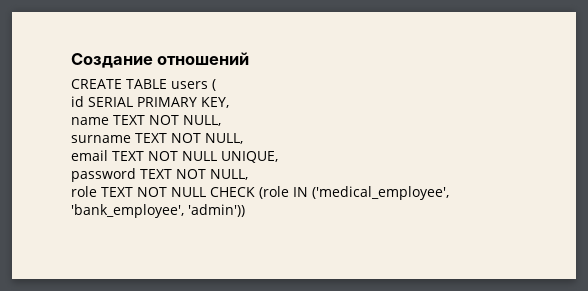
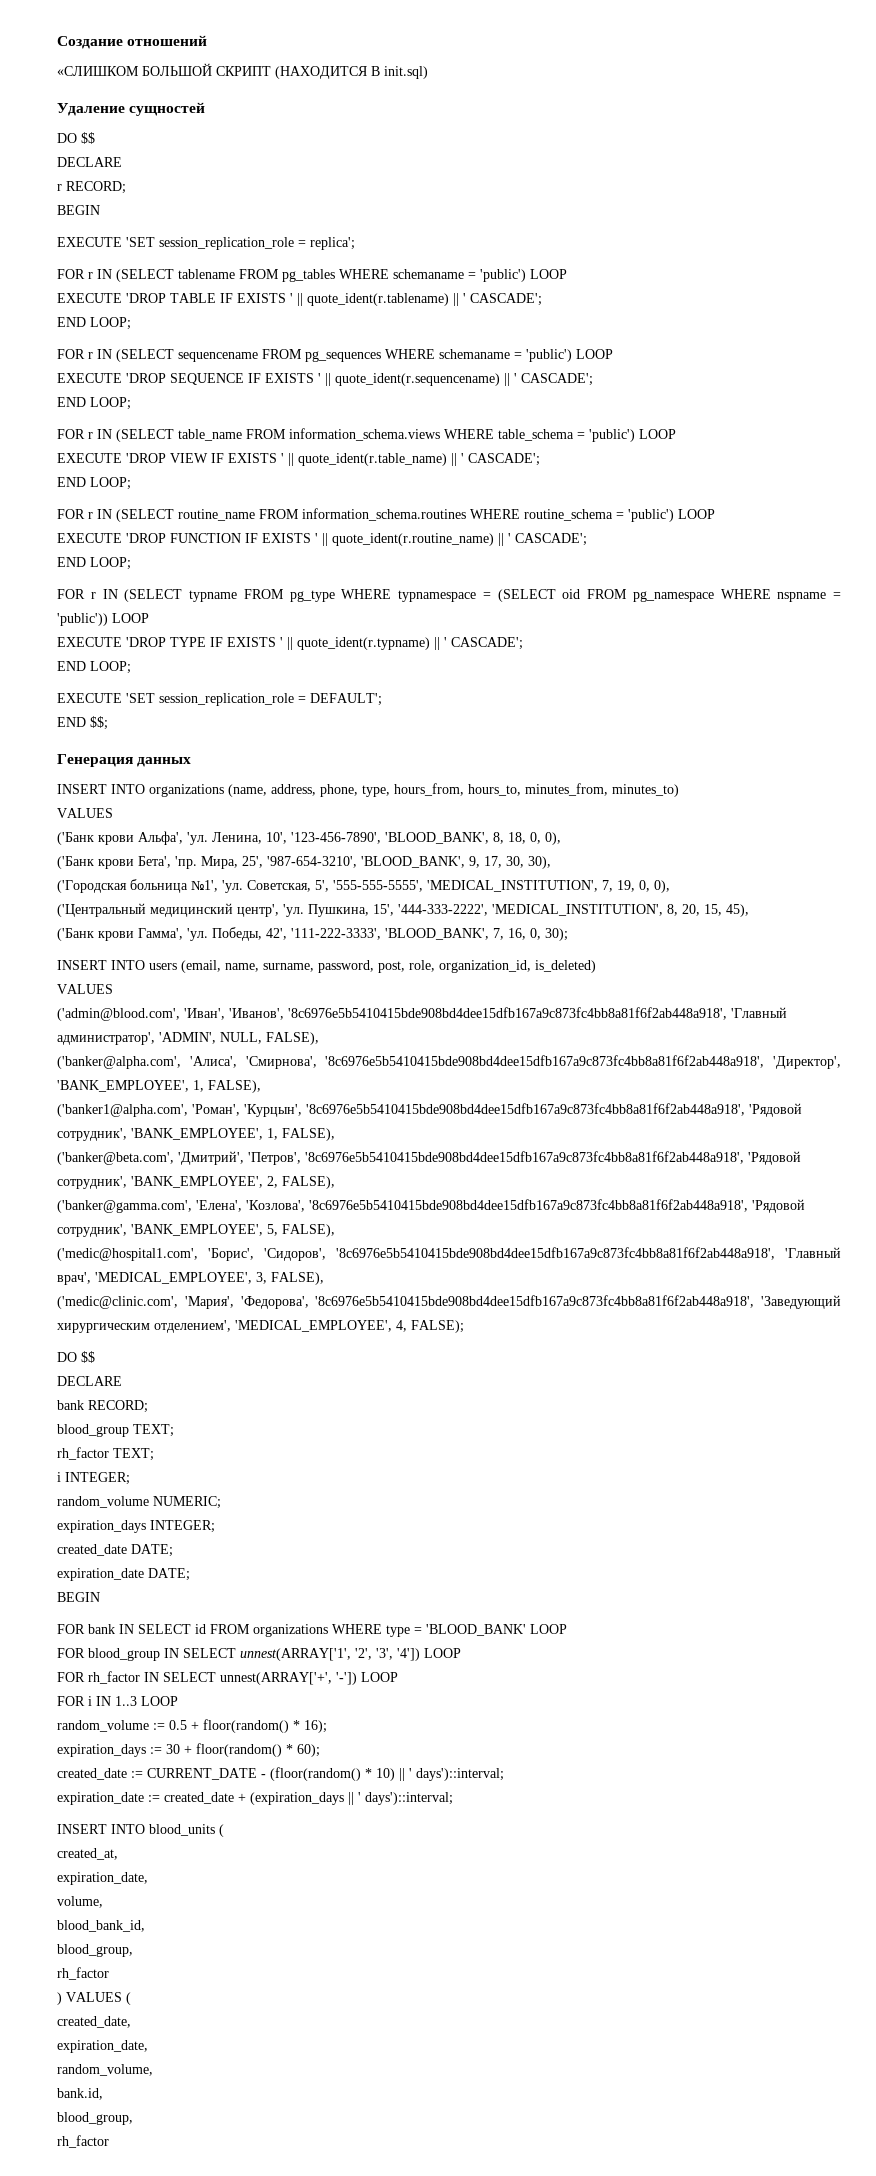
- CREATE TABLE users (
- id SERIAL PRIMARY KEY,
- name TEXT NOT NULL,
- surname TEXT NOT NULL,
- email TEXT NOT NULL UNIQUE,
- password TEXT NOT NULL,
- role TEXT NOT NULL CHECK (role IN ('medical_employee', 'bank_employee', 'admin'))
+ «СЛИШКОМ БОЛЬШОЙ СКРИПТ (НАХОДИТСЯ В init.sql)
+ Удаление сущностей
+ DO $$
+ DECLARE
+ r RECORD;
+ BEGIN
+ EXECUTE 'SET session_replication_role = replica';
+ FOR r IN (SELECT tablename FROM pg_tables WHERE schemaname = 'public') LOOP
+ EXECUTE 'DROP TABLE IF EXISTS ' || quote_ident(r.tablename) || ' CASCADE';
+ END LOOP;
+ FOR r IN (SELECT sequencename FROM pg_sequences WHERE schemaname = 'public') LOOP
+ EXECUTE 'DROP SEQUENCE IF EXISTS ' || quote_ident(r.sequencename) || ' CASCADE';
+ END LOOP;
+ FOR r IN (SELECT table_name FROM information_schema.views WHERE table_schema = 'public') LOOP
+ EXECUTE 'DROP VIEW IF EXISTS ' || quote_ident(r.table_name) || ' CASCADE';
+ END LOOP;
+ FOR r IN (SELECT routine_name FROM information_schema.routines WHERE routine_schema = 'public') LOOP
+ EXECUTE 'DROP FUNCTION IF EXISTS ' || quote_ident(r.routine_name) || ' CASCADE';
+ END LOOP;
+ FOR r IN (SELECT typname FROM pg_type WHERE typnamespace = (SELECT oid FROM pg_namespace WHERE nspname = 'public')) LOOP
+ EXECUTE 'DROP TYPE IF EXISTS ' || quote_ident(r.typname) || ' CASCADE';
+ END LOOP;
+ EXECUTE 'SET session_replication_role = DEFAULT';
+ END $$;
+ Генерация данных
+ INSERT INTO organizations (name, address, phone, type, hours_from, hours_to, minutes_from, minutes_to)
+ VALUES
+ ('Банк крови Альфа', 'ул. Ленина, 10', '123-456-7890', 'BLOOD_BANK', 8, 18, 0, 0),
+ ('Банк крови Бета', 'пр. Мира, 25', '987-654-3210', 'BLOOD_BANK', 9, 17, 30, 30),
+ ('Городская больница №1', 'ул. Советская, 5', '555-555-5555', 'MEDICAL_INSTITUTION', 7, 19, 0, 0),
+ ('Центральный медицинский центр', 'ул. Пушкина, 15', '444-333-2222', 'MEDICAL_INSTITUTION', 8, 20, 15, 45),
+ ('Банк крови Гамма', 'ул. Победы, 42', '111-222-3333', 'BLOOD_BANK', 7, 16, 0, 30);
+ INSERT INTO users (email, name, surname, password, post, role, organization_id, is_deleted)
+ VALUES
+ ('admin@blood.com', 'Иван', 'Иванов', '8c6976e5b5410415bde908bd4dee15dfb167a9c873fc4bb8a81f6f2ab448a918', 'Главный администратор', 'ADMIN', NULL, FALSE),
+ ('banker@alpha.com', 'Алиса', 'Смирнова', '8c6976e5b5410415bde908bd4dee15dfb167a9c873fc4bb8a81f6f2ab448a918', 'Директор', 'BANK_EMPLOYEE', 1, FALSE),
+ ('banker1@alpha.com', 'Роман', 'Курцын', '8c6976e5b5410415bde908bd4dee15dfb167a9c873fc4bb8a81f6f2ab448a918', 'Рядовой сотрудник', 'BANK_EMPLOYEE', 1, FALSE),
+ ('banker@beta.com', 'Дмитрий', 'Петров', '8c6976e5b5410415bde908bd4dee15dfb167a9c873fc4bb8a81f6f2ab448a918', 'Рядовой сотрудник', 'BANK_EMPLOYEE', 2, FALSE),
+ ('banker@gamma.com', 'Елена', 'Козлова', '8c6976e5b5410415bde908bd4dee15dfb167a9c873fc4bb8a81f6f2ab448a918', 'Рядовой сотрудник', 'BANK_EMPLOYEE', 5, FALSE),
+ ('medic@hospital1.com', 'Борис', 'Сидоров', '8c6976e5b5410415bde908bd4dee15dfb167a9c873fc4bb8a81f6f2ab448a918', 'Главный врач', 'MEDICAL_EMPLOYEE', 3, FALSE),
+ ('medic@clinic.com', 'Мария', 'Федорова', '8c6976e5b5410415bde908bd4dee15dfb167a9c873fc4bb8a81f6f2ab448a918', 'Заведующий хирургическим отделением', 'MEDICAL_EMPLOYEE', 4, FALSE);
+ DO $$
+ DECLARE
+ bank RECORD;
+ blood_group TEXT;
+ rh_factor TEXT;
+ i INTEGER;
+ random_volume NUMERIC;
+ expiration_days INTEGER;
+ created_date DATE;
+ expiration_date DATE;
+ BEGIN
+ FOR bank IN SELECT id FROM organizations WHERE type = 'BLOOD_BANK' LOOP
+ FOR blood_group IN SELECT unnest(ARRAY['1', '2', '3', '4']) LOOP
+ FOR rh_factor IN SELECT unnest(ARRAY['+', '-']) LOOP
+ FOR i IN 1..3 LOOP
+ random_volume := 0.5 + floor(random() * 16);
+ expiration_days := 30 + floor(random() * 60);
+ created_date := CURRENT_DATE - (floor(random() * 10) || ' days')::interval;
+ expiration_date := created_date + (expiration_days || ' days')::interval;
+ INSERT INTO blood_units (
+ created_at,
+ expiration_date,
+ volume,
+ blood_bank_id,
+ blood_group,
+ rh_factor
+ ) VALUES (
+ created_date,
+ expiration_date,
+ random_volume,
+ bank.id,
+ blood_group,
+ rh_factor

